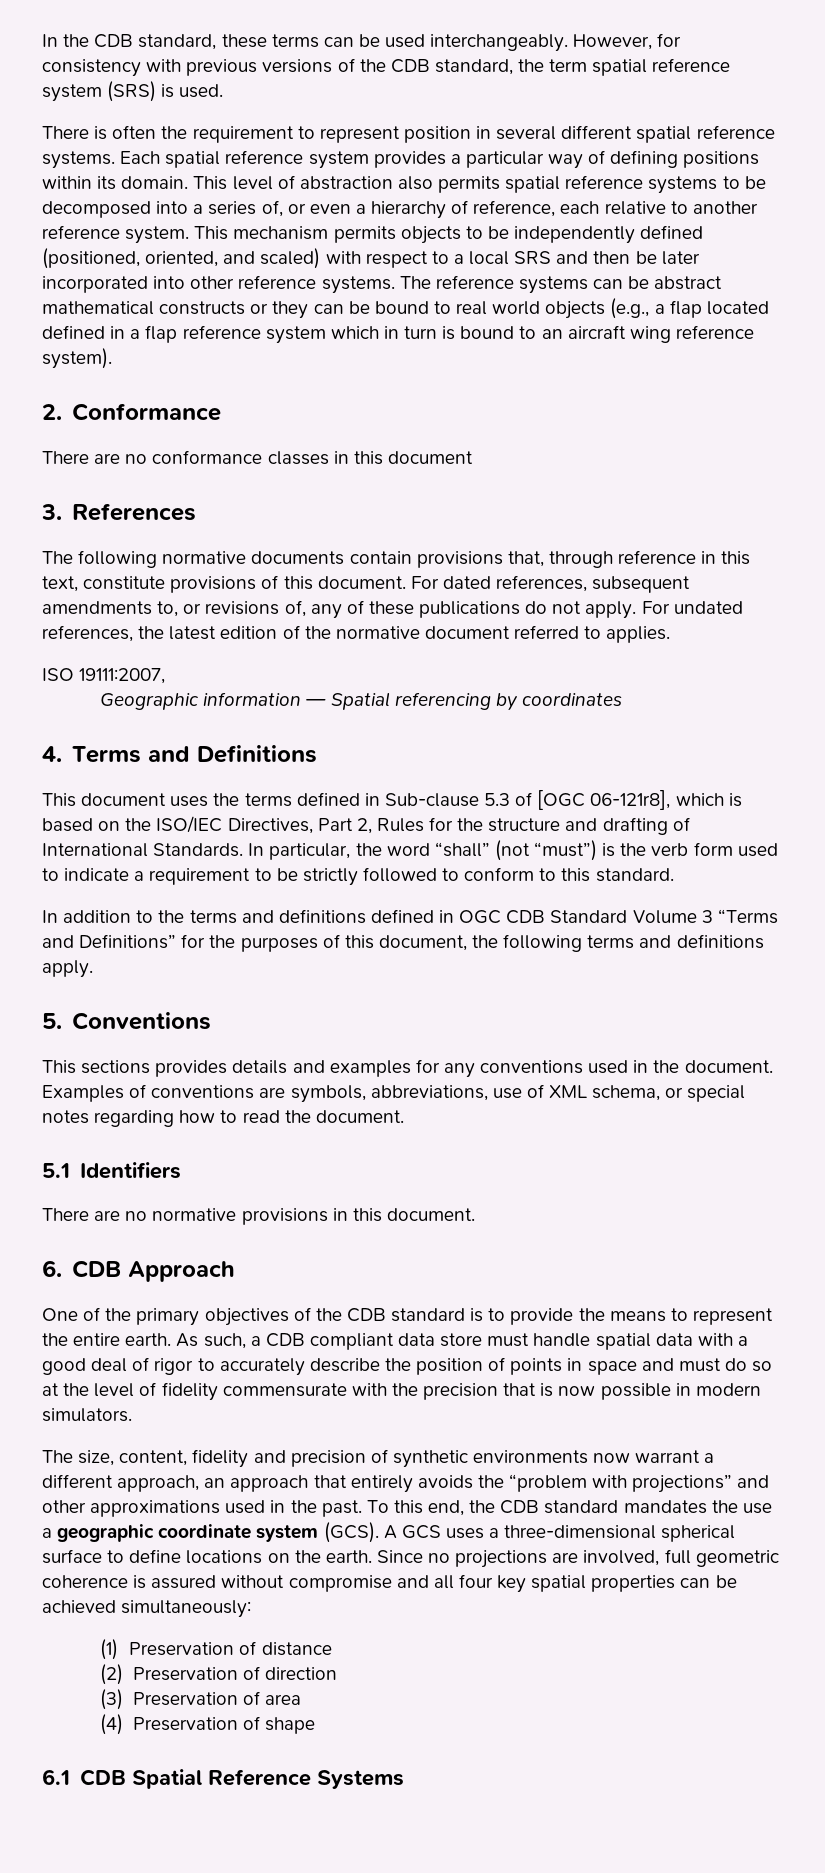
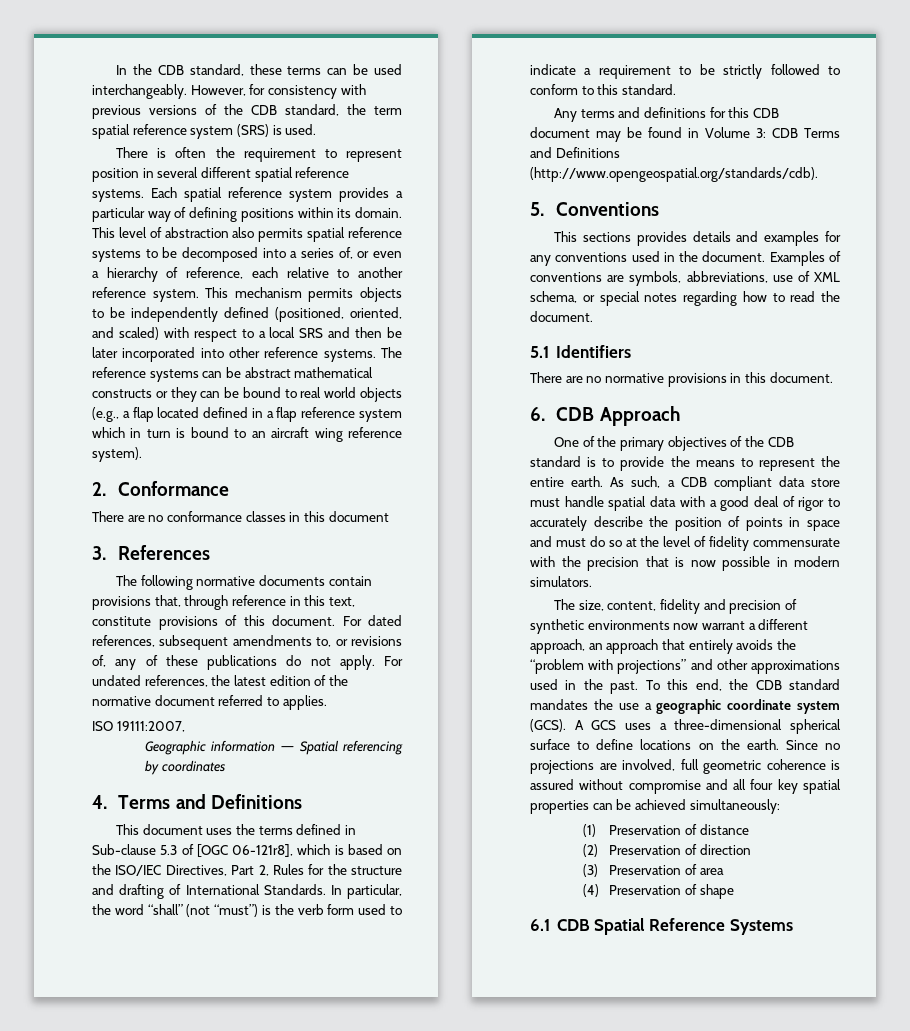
- In addition to the terms and definitions defined in OGC CDB Standard Volume 3 “Terms and Definitions” for the purposes of this document, the following terms and definitions apply.
+ Any terms and definitions for this CDB document may be found in Volume 3: CDB Terms and Definitions (http://www.opengeospatial.org/standards/cdb).

